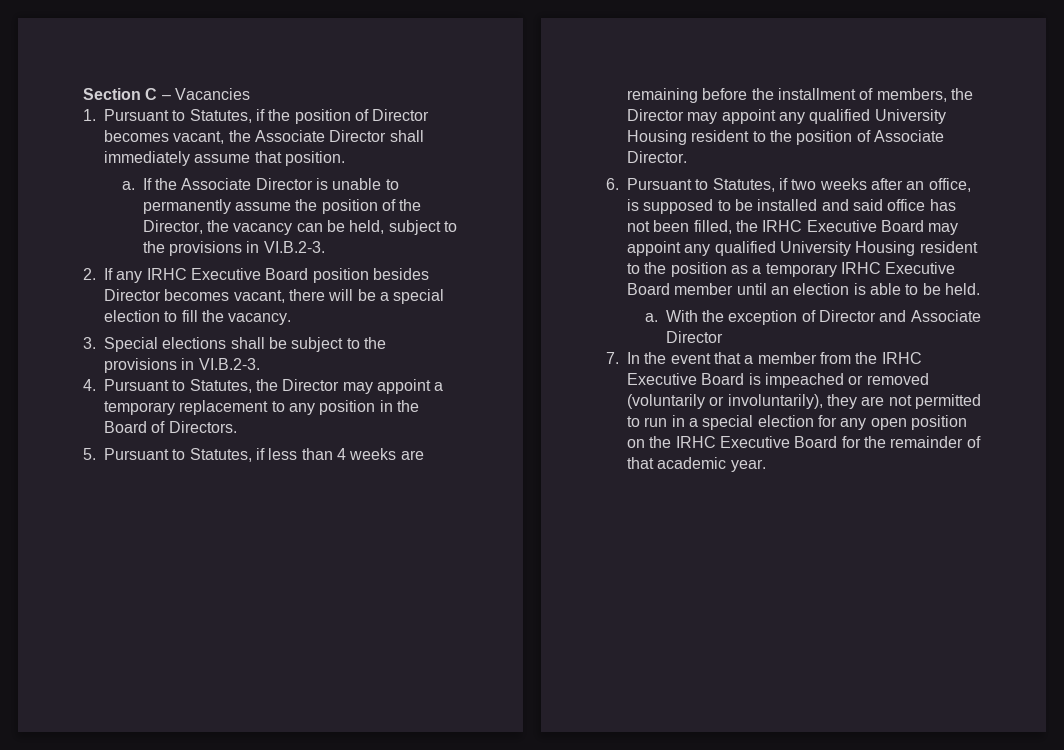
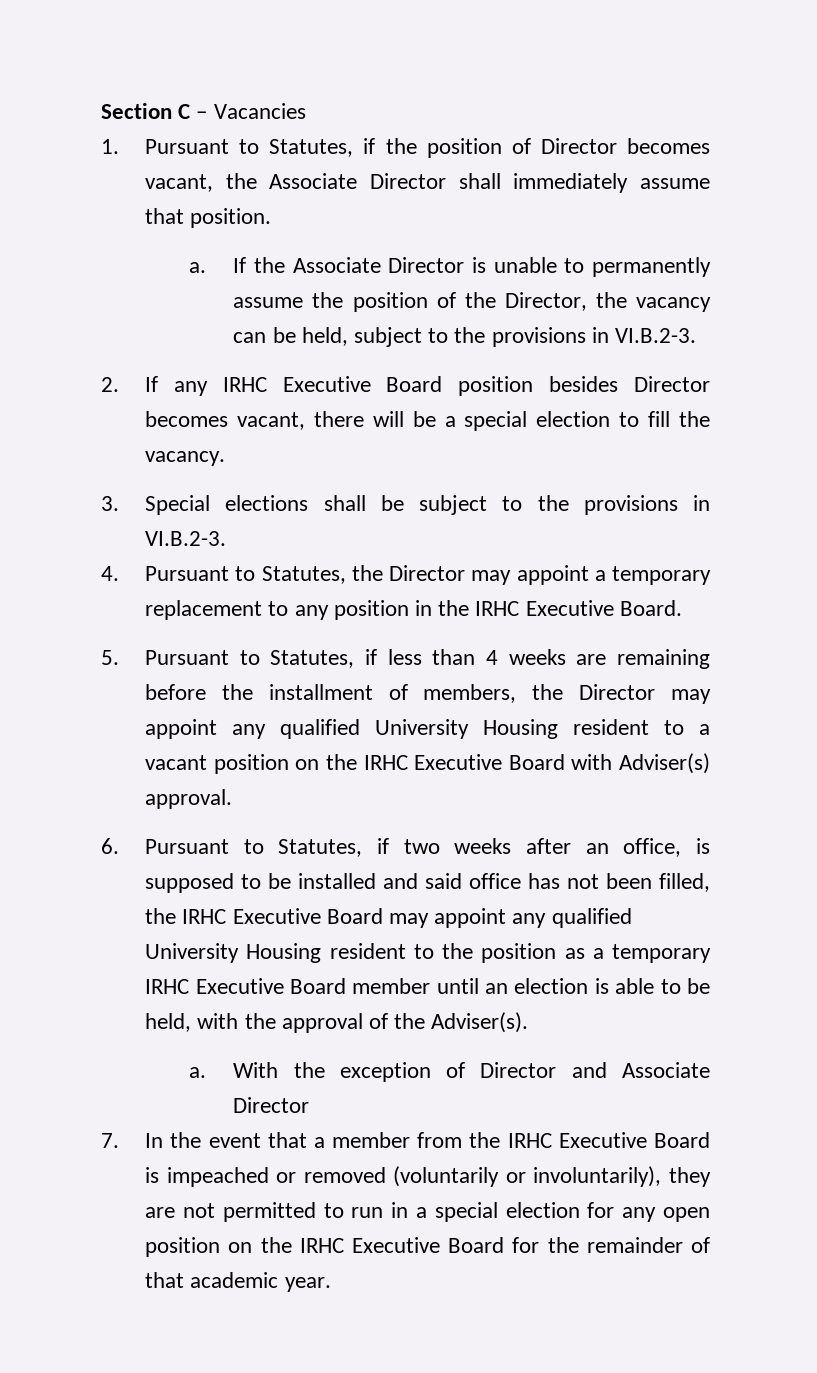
- 4. Pursuant to Statutes, the Director may appoint a temporary replacement to any position in the Board of Directors.
+ 4. Pursuant to Statutes, the Director may appoint a temporary replacement to any position in the IRHC Executive Board.
- 5. Pursuant to Statutes, if less than 4 weeks are remaining before the installment of members, the Director may appoint any qualified University Housing resident to the position of Associate Director.
+ 5. Pursuant to Statutes, if less than 4 weeks are remaining before the installment of members, the Director may appoint any qualified University Housing resident to a vacant position on the IRHC Executive Board with Adviser(s) approval.
- 6. Pursuant to Statutes, if two weeks after an office, is supposed to be installed and said office has not been filled, the IRHC Executive Board may appoint any qualified University Housing resident to the position as a temporary IRHC Executive Board member until an election is able to be held.
+ 6. Pursuant to Statutes, if two weeks after an office, is supposed to be installed and said office has not been filled, the IRHC Executive Board may appoint any qualified University Housing resident to the position as a temporary IRHC Executive Board member until an election is able to be held, with the approval of the Adviser(s).

